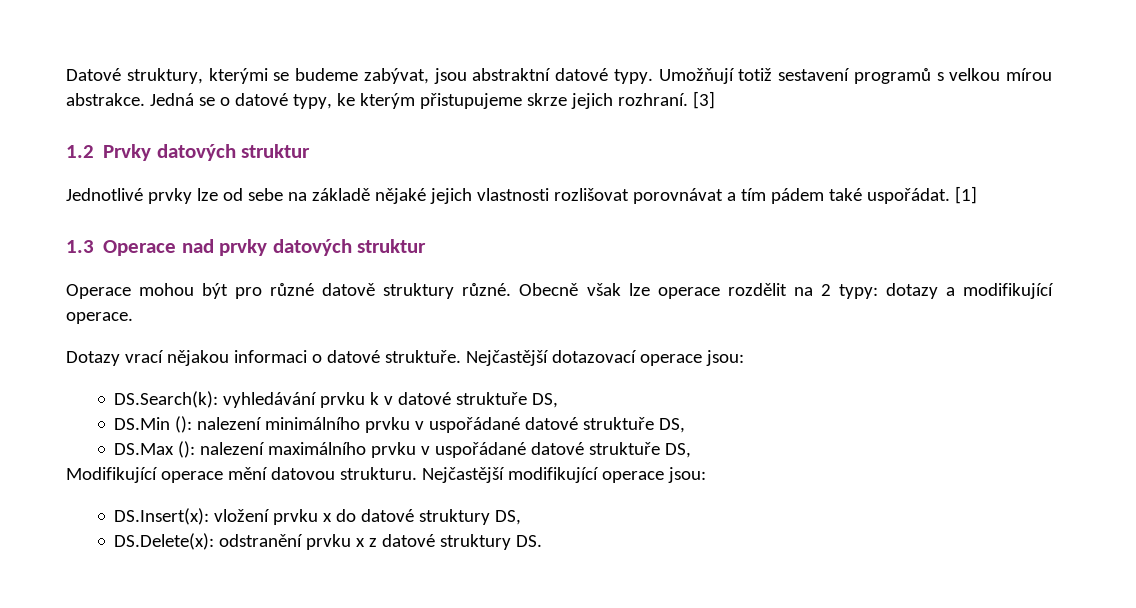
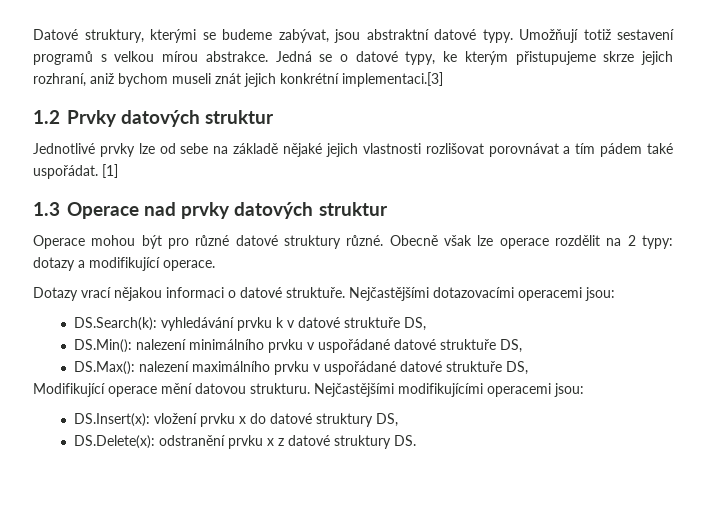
- Jedná se o datové typy, ke kterým přistupujeme skrze jejich rozhraní. [3]
+ Jedná se o datové typy, ke kterým přistupujeme skrze jejich rozhraní, aniž bychom museli znát jejich konkrétní implementaci.[3]
- Operace mohou být pro různé datově struktury různé.
+ Operace mohou být pro různé datové struktury různé.
- Nejčastější dotazovací operace jsou:
+ Nejčastějšími dotazovacími operacemi jsou:
- DS.Min (): nalezení minimálního prvku v uspořádané datové struktuře DS,
+ DS.Min(): nalezení minimálního prvku v uspořádané datové struktuře DS,
- DS.Max (): nalezení maximálního prvku v uspořádané datové struktuře DS,
+ DS.Max(): nalezení maximálního prvku v uspořádané datové struktuře DS,
- Nejčastější modifikující operace jsou:
+ Nejčastějšími modifikujícími operacemi jsou:

